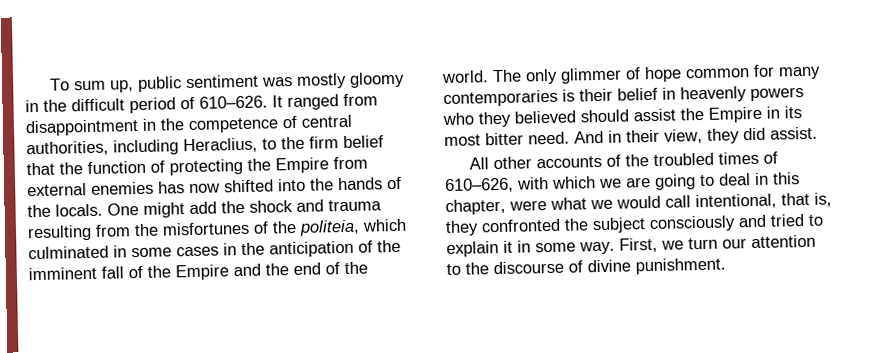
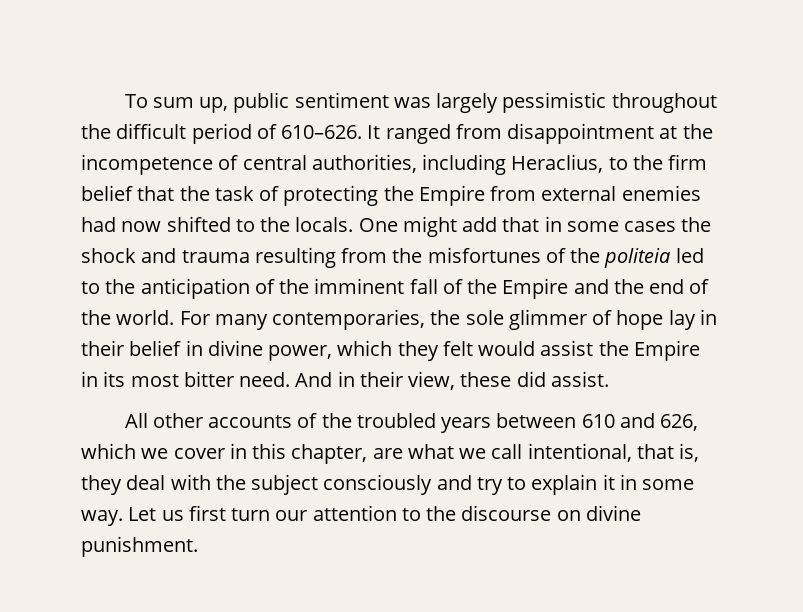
- To sum up, public sentiment was mostly gloomy in the difficult period of 610–626.
+ To sum up, public sentiment was largely pessimistic throughout the difficult period of 610–626.
- It ranged from disappointment in the competence of central authorities, including Heraclius, to the firm belief that the function of protecting the Empire from external enemies has now shifted into the hands of the locals.
+ It ranged from disappointment at the incompetence of central authorities, including Heraclius, to the firm belief that the task of protecting the Empire from external enemies had now shifted to the locals.
- One might add the shock and trauma resulting from the misfortunes of the politeia, which culminated in some cases in the anticipation of the imminent fall of the Empire and the end of the world.
+ One might add that in some cases the shock and trauma resulting from the misfortunes of the politeia led to the anticipation of the imminent fall of the Empire and the end of the world.
- The only glimmer of hope common for many contemporaries is their belief in heavenly powers who they believed should assist the Empire in its most bitter need.
+ For many contemporaries, the sole glimmer of hope lay in their belief in divine power, which they felt would assist the Empire in its most bitter need.
- And in their view, they did assist.
+ And in their view, these did assist.
- All other accounts of the troubled times of 610–626, with which we are going to deal in this chapter, were what we would call intentional, that is, they confronted the subject consciously and tried to explain it in some way.
+ All other accounts of the troubled years between 610 and 626, which we cover in this chapter, are what we call intentional, that is, they deal with the subject consciously and try to explain it in some way.
- First, we turn our attention to the discourse of divine punishment.
+ Let us first turn our attention to the discourse on divine punishment.

